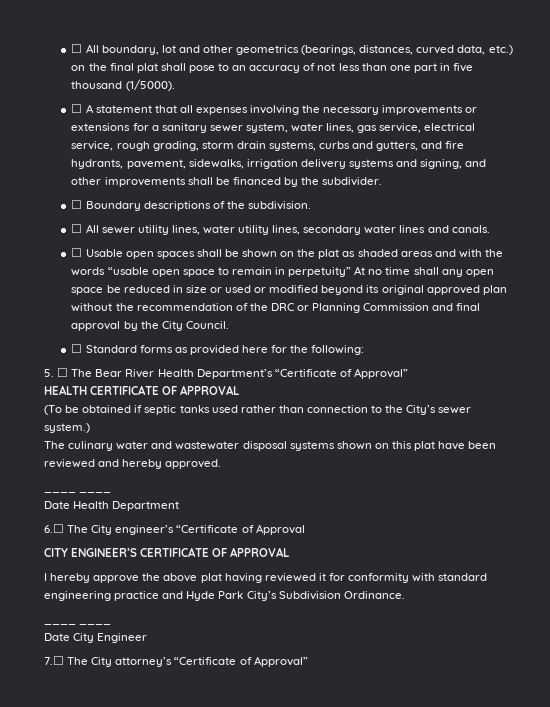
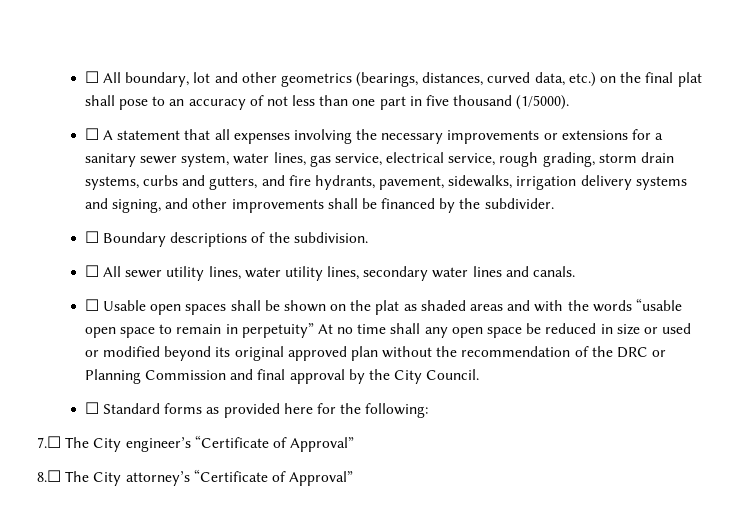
- 5. ☐ The Bear River Health Department’s “Certificate of Approval”
- HEALTH CERTIFICATE OF APPROVAL
- (To be obtained if septic tanks used rather than connection to the City’s sewer system.)
- The culinary water and wastewater disposal systems shown on this plat have been reviewed and hereby approved.
- ____ ____
- Date Health Department
- 6.☐ The City engineer’s “Certificate of Approval
- CITY ENGINEER’S CERTIFICATE OF APPROVAL
- I hereby approve the above plat having reviewed it for conformity with standard engineering practice and Hyde Park City’s Subdivision Ordinance.
- ____ ____
- Date City Engineer
- 7.☐ The City attorney’s “Certificate of Approval”
+ 7.☐ The City engineer’s “Certificate of Approval”
+ 8.☐ The City attorney’s “Certificate of Approval”

